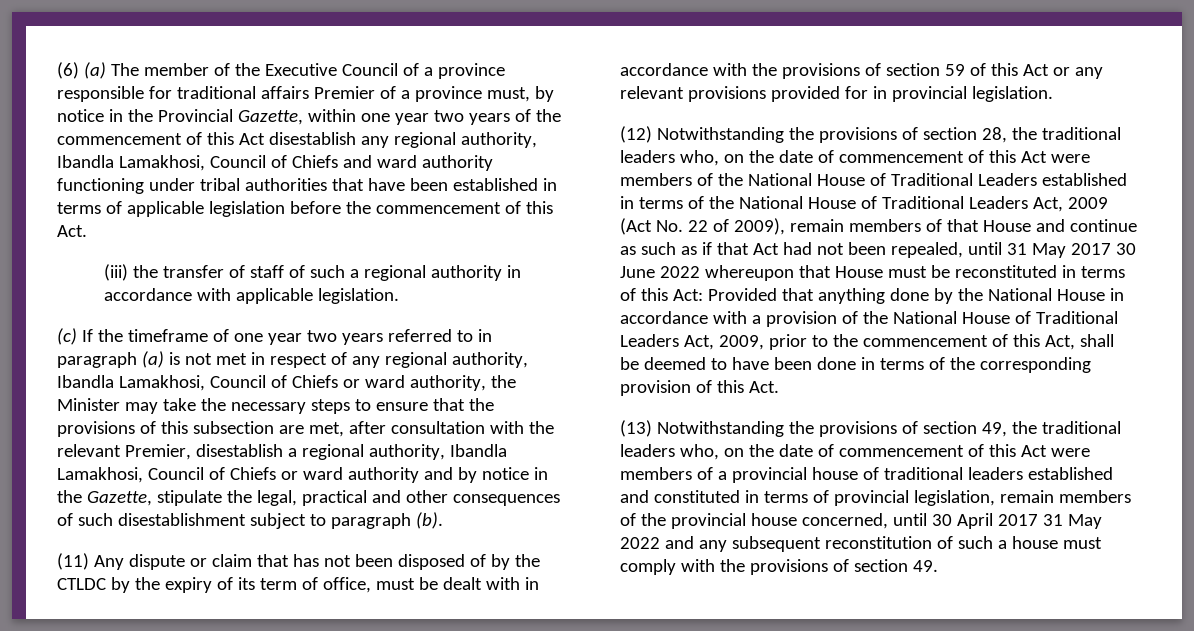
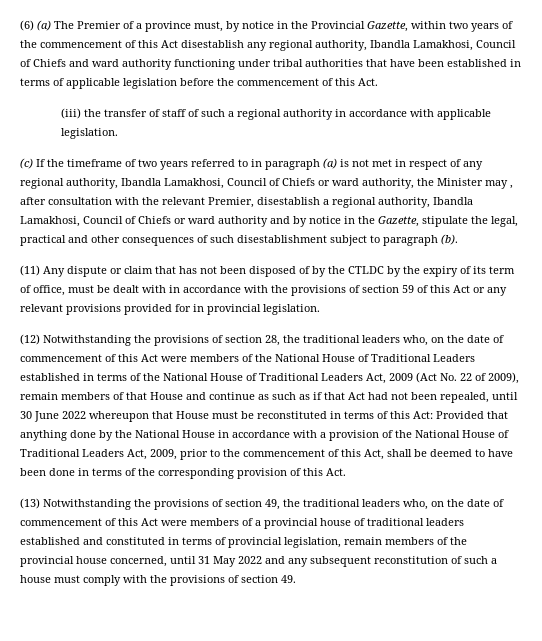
- (6) (a) The member of the Executive Council of a province responsible for traditional affairs Premier of a province must, by notice in the Provincial Gazette, within one year two years of the commencement of this Act disestablish any regional authority, Ibandla Lamakhosi, Council of Chiefs and ward authority functioning under tribal authorities that have been established in terms of applicable legislation before the commencement of this Act.
+ (6) (a) The Premier of a province must, by notice in the Provincial Gazette, within two years of the commencement of this Act disestablish any regional authority, Ibandla Lamakhosi, Council of Chiefs and ward authority functioning under tribal authorities that have been established in terms of applicable legislation before the commencement of this Act.
- (c) If the timeframe of one year two years referred to in paragraph (a) is not met in respect of any regional authority, Ibandla Lamakhosi, Council of Chiefs or ward authority, the Minister may take the necessary steps to ensure that the provisions of this subsection are met, after consultation with the relevant Premier, disestablish a regional authority, Ibandla Lamakhosi, Council of Chiefs or ward authority and by notice in the Gazette, stipulate the legal, practical and other consequences of such disestablishment subject to paragraph (b).
+ (c) If the timeframe of two years referred to in paragraph (a) is not met in respect of any regional authority, Ibandla Lamakhosi, Council of Chiefs or ward authority, the Minister may , after consultation with the relevant Premier, disestablish a regional authority, Ibandla Lamakhosi, Council of Chiefs or ward authority and by notice in the Gazette, stipulate the legal, practical and other consequences of such disestablishment subject to paragraph (b).
- (12) Notwithstanding the provisions of section 28, the traditional leaders who, on the date of commencement of this Act were members of the National House of Traditional Leaders established in terms of the National House of Traditional Leaders Act, 2009 (Act No. 22 of 2009), remain members of that House and continue as such as if that Act had not been repealed, until 31 May 2017 30 June 2022 whereupon that House must be reconstituted in terms of this Act:
+ (12) Notwithstanding the provisions of section 28, the traditional leaders who, on the date of commencement of this Act were members of the National House of Traditional Leaders established in terms of the National House of Traditional Leaders Act, 2009 (Act No. 22 of 2009), remain members of that House and continue as such as if that Act had not been repealed, until 30 June 2022 whereupon that House must be reconstituted in terms of this Act:
- (13) Notwithstanding the provisions of section 49, the traditional leaders who, on the date of commencement of this Act were members of a provincial house of traditional leaders established and constituted in terms of provincial legislation, remain members of the provincial house concerned, until 30 April 2017 31 May 2022 and any subsequent reconstitution of such a house must comply with the provisions of section 49.
+ (13) Notwithstanding the provisions of section 49, the traditional leaders who, on the date of commencement of this Act were members of a provincial house of traditional leaders established and constituted in terms of provincial legislation, remain members of the provincial house concerned, until 31 May 2022 and any subsequent reconstitution of such a house must comply with the provisions of section 49.

